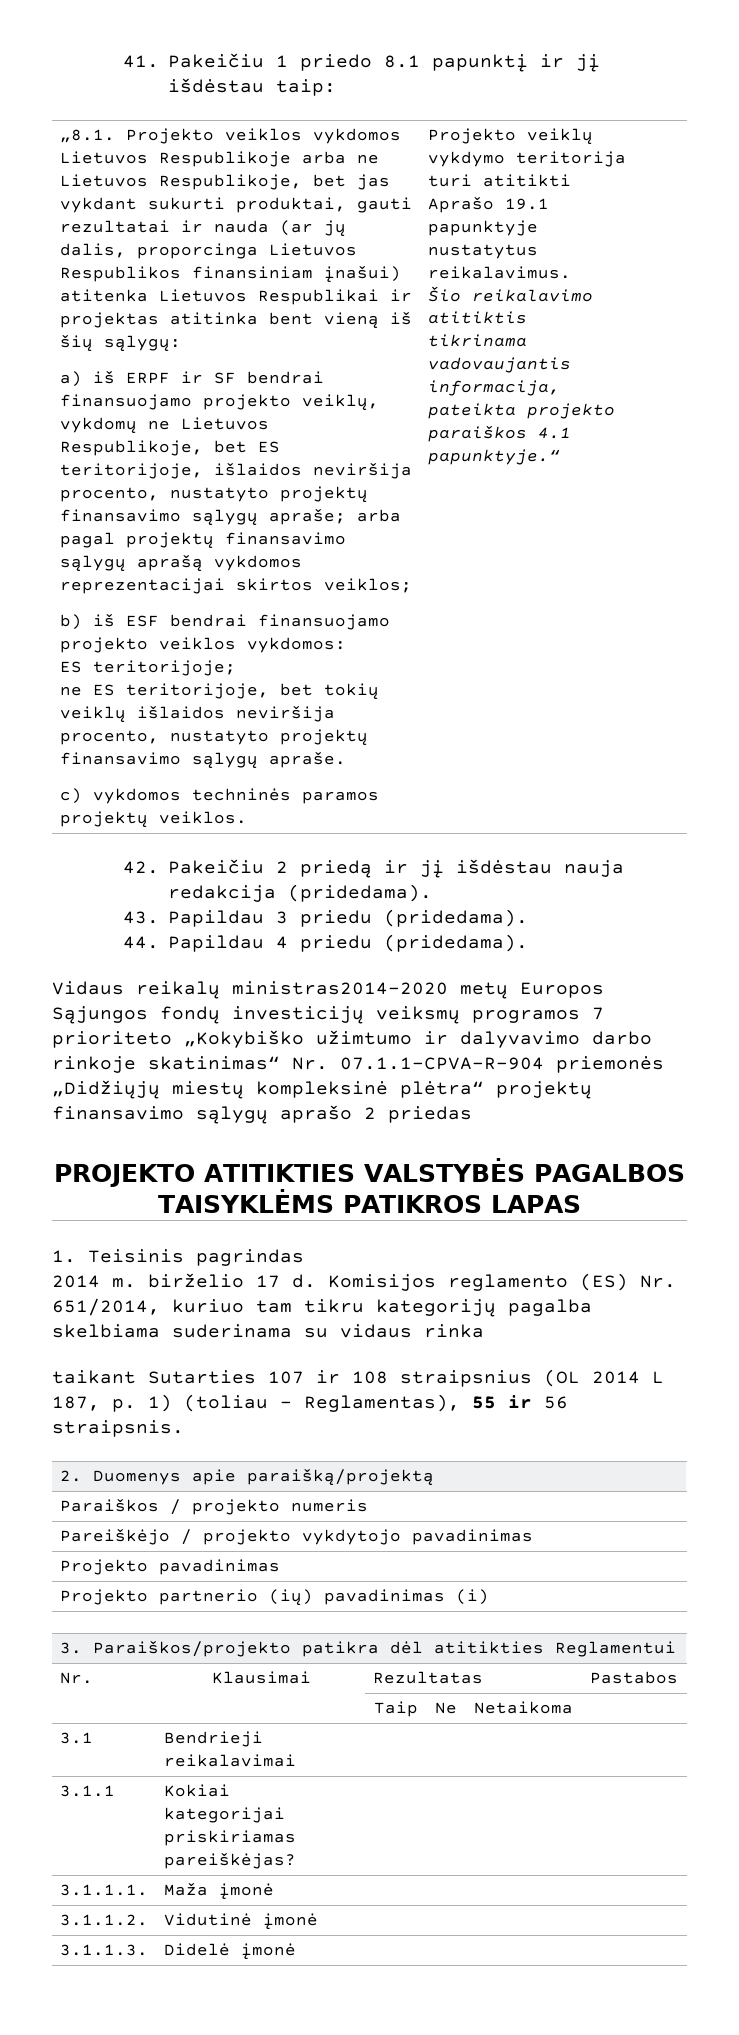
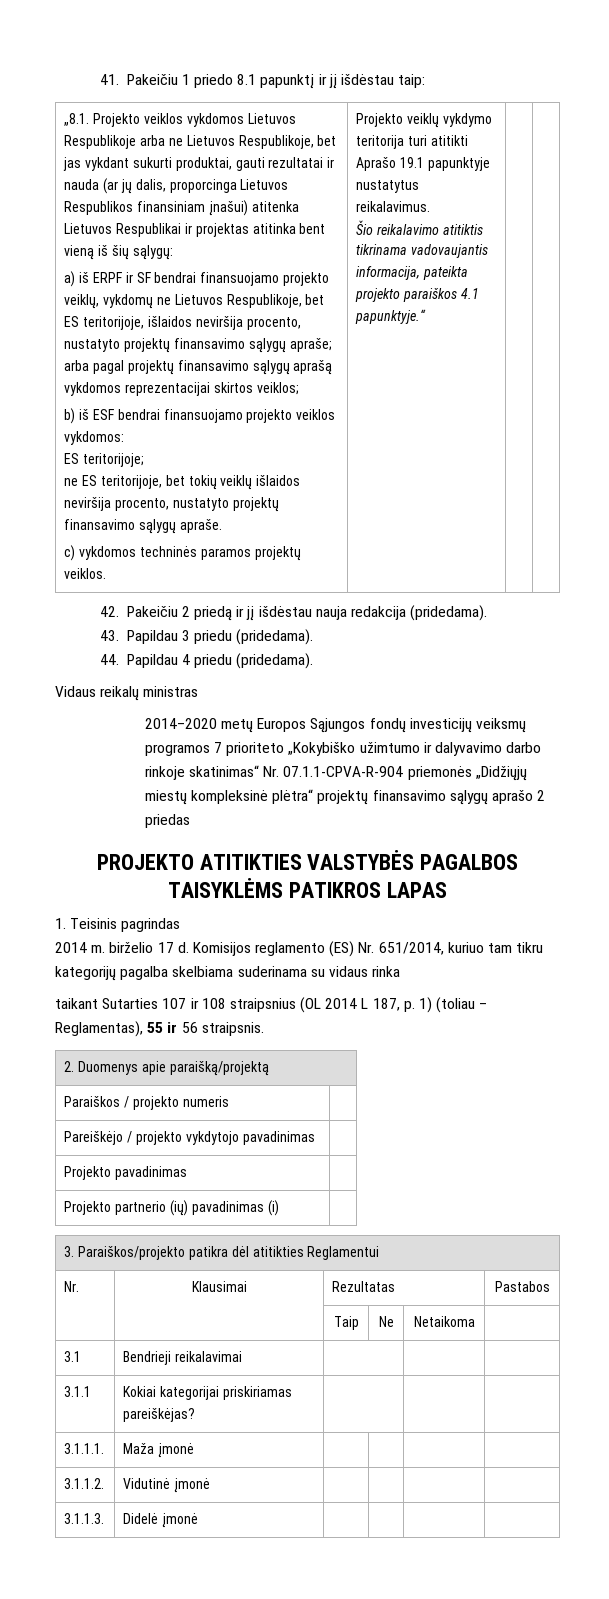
- Vidaus reikalų ministras2014–2020 metų Europos Sąjungos fondų investicijų veiksmų programos 7 prioriteto „Kokybiško užimtumo ir dalyvavimo darbo rinkoje skatinimas“ Nr. 07.1.1-CPVA-R-904 priemonės „Didžiųjų miestų kompleksinė plėtra“ projektų finansavimo sąlygų aprašo 2 priedas
+ Vidaus reikalų ministras
+ 2014–2020 metų Europos Sąjungos fondų investicijų veiksmų programos 7 prioriteto „Kokybiško užimtumo ir dalyvavimo darbo rinkoje skatinimas“ Nr. 07.1.1-CPVA-R-904 priemonės „Didžiųjų miestų kompleksinė plėtra“ projektų finansavimo sąlygų aprašo 2 priedas

